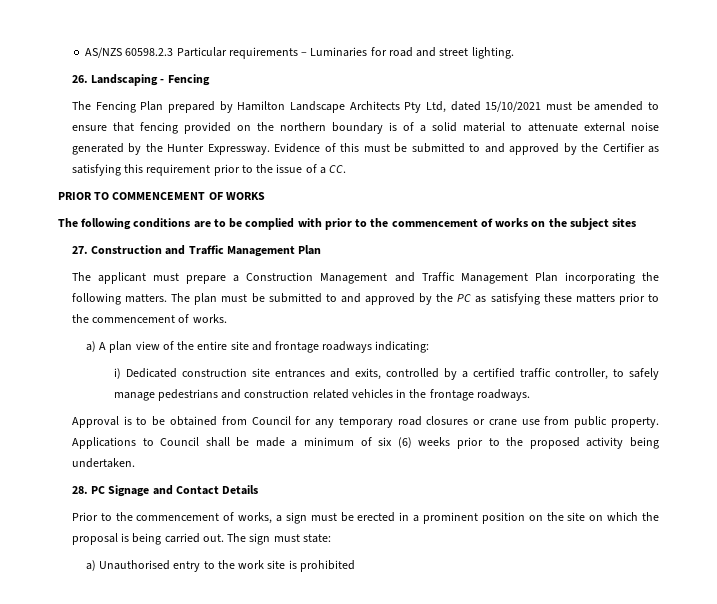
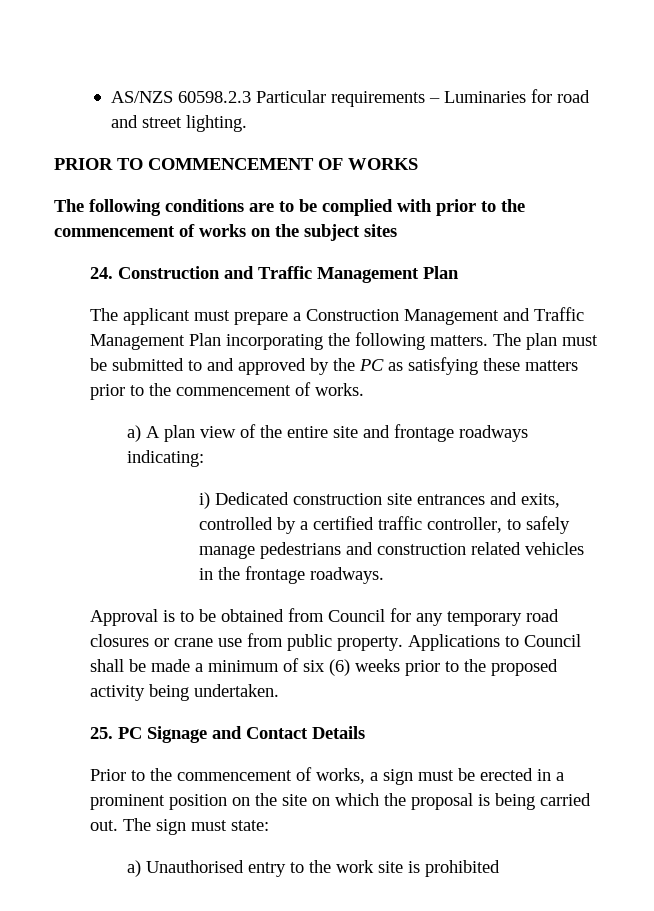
- 26. Landscaping - Fencing
- The Fencing Plan prepared by Hamilton Landscape Architects Pty Ltd, dated 15/10/2021 must be amended to ensure that fencing provided on the northern boundary is of a solid material to attenuate external noise generated by the Hunter Expressway. Evidence of this must be submitted to and approved by the Certifier as satisfying this requirement prior to the issue of a CC.
- 27. Construction and Traffic Management Plan
+ 24. Construction and Traffic Management Plan
- 28. PC Signage and Contact Details
+ 25. PC Signage and Contact Details

